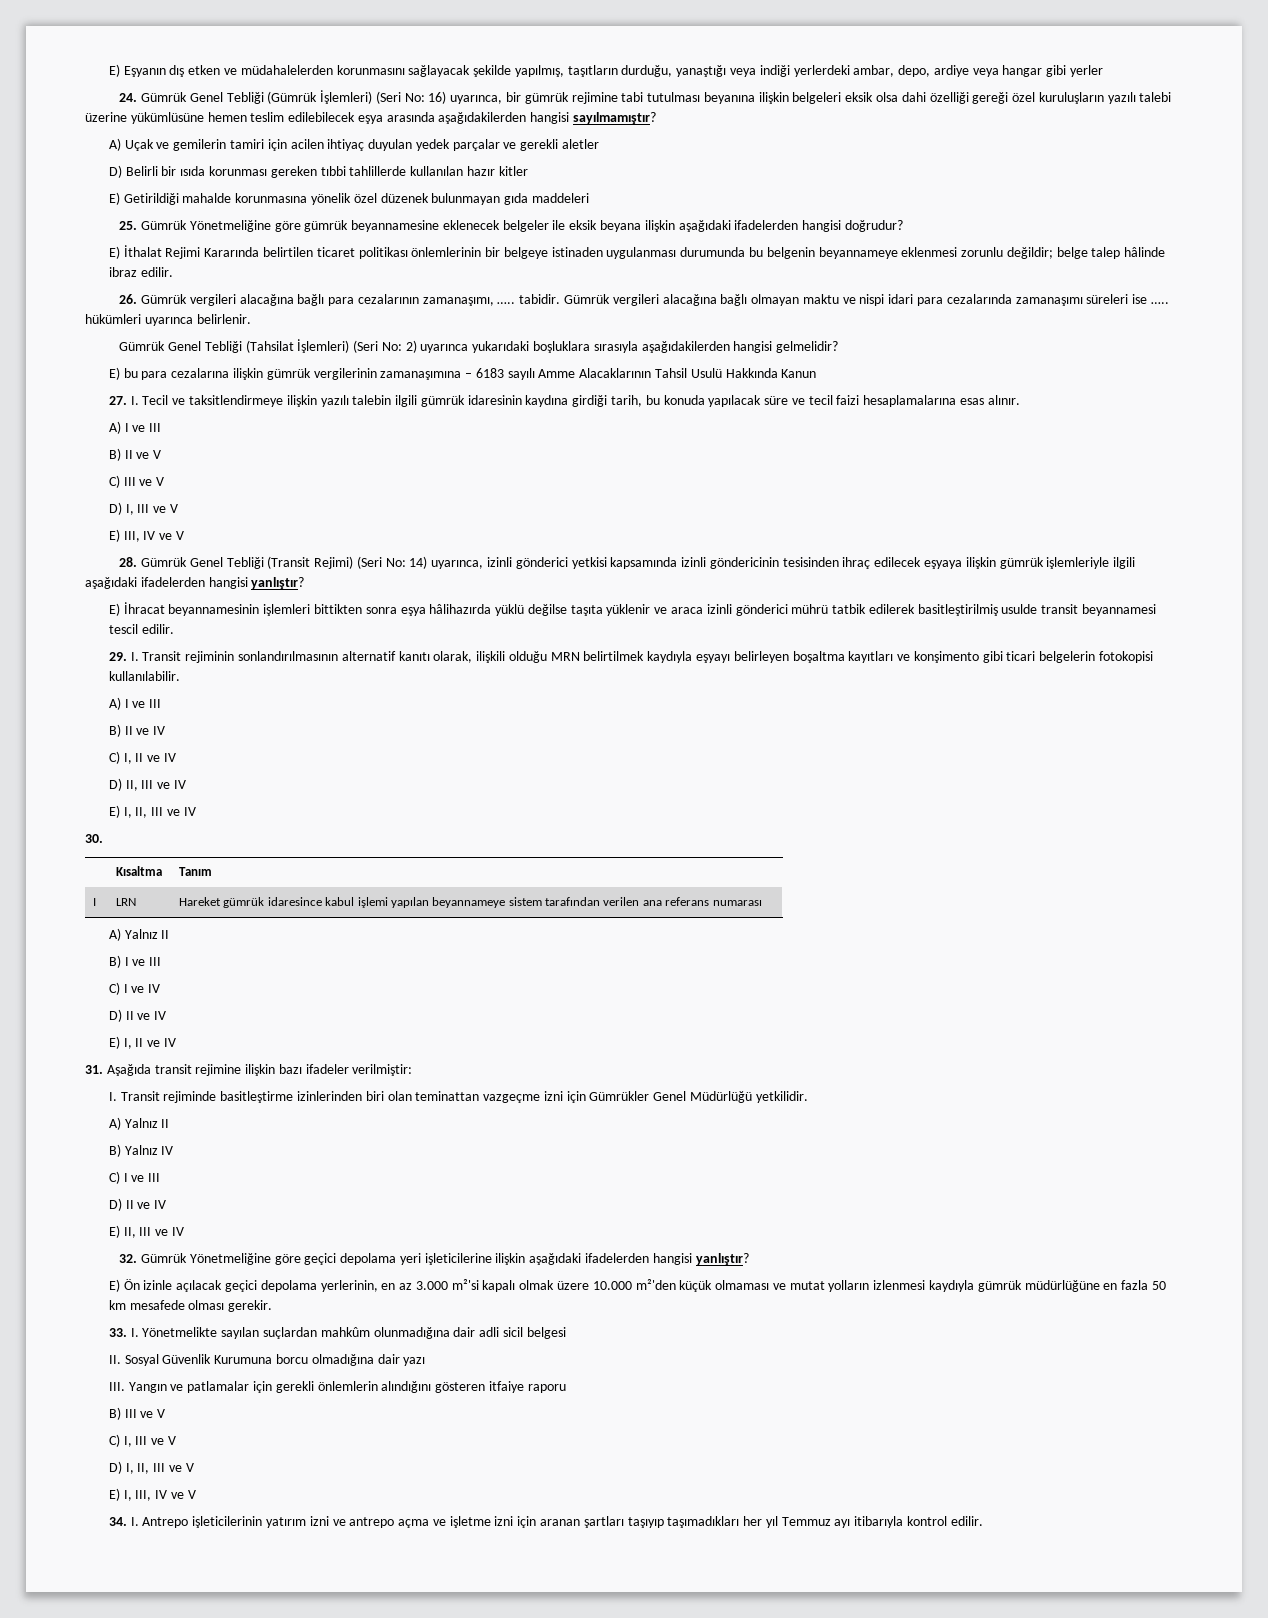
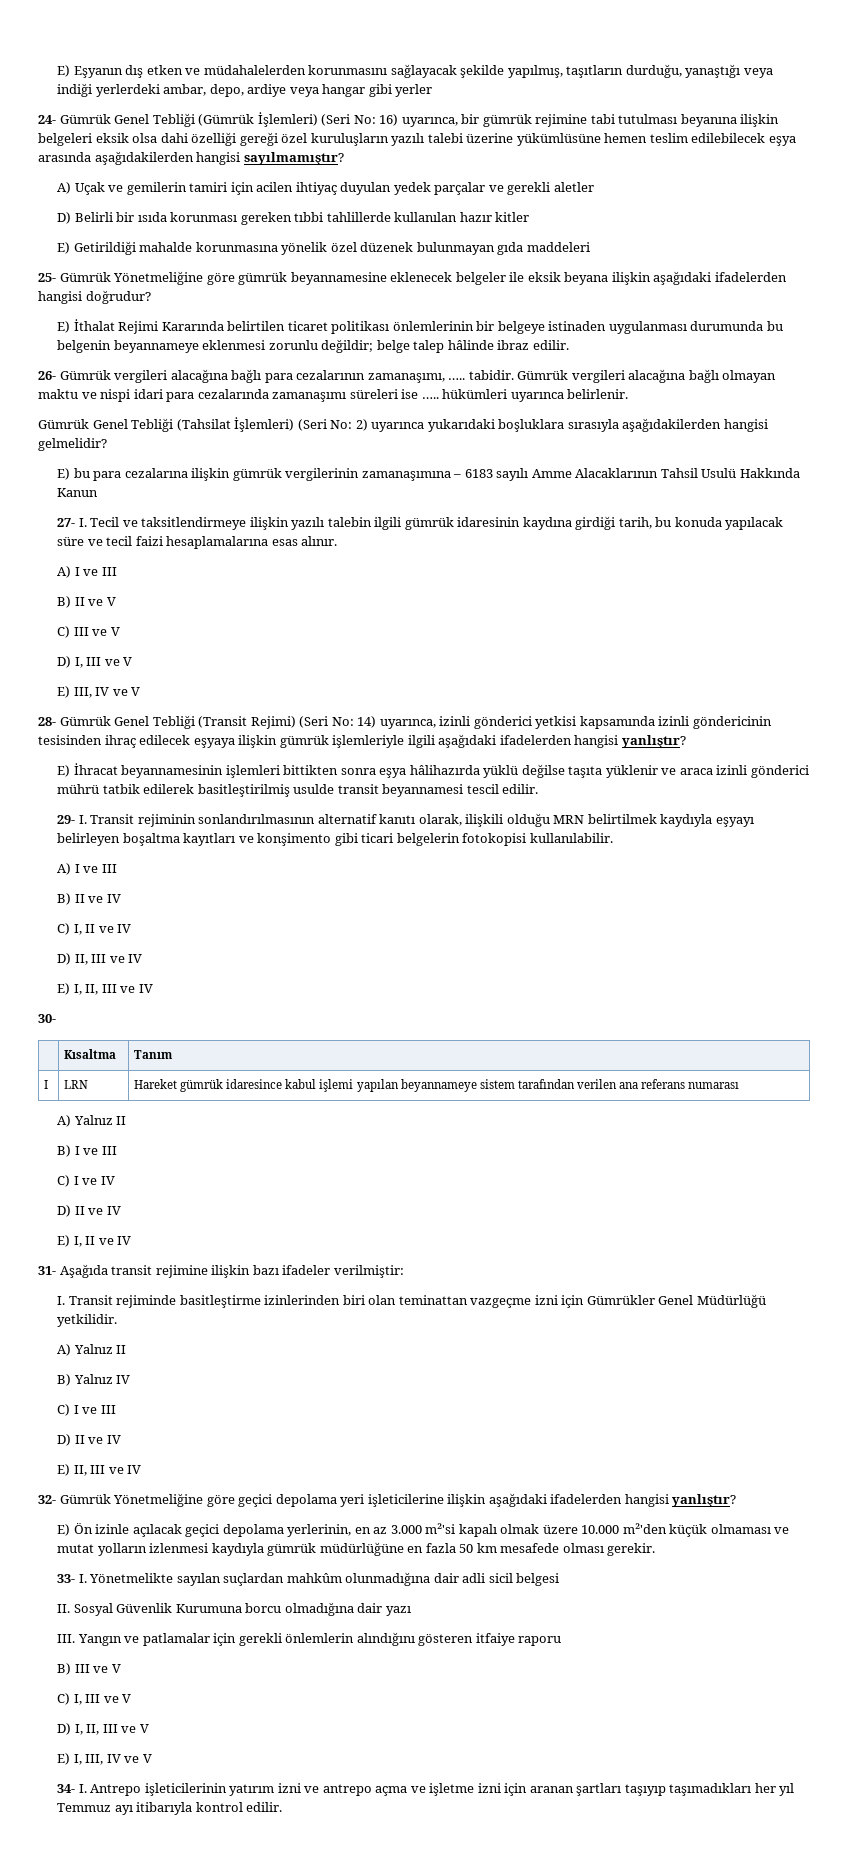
- 24. Gümrük Genel Tebliği (Gümrük İşlemleri) (Seri No: 16) uyarınca, bir gümrük rejimine tabi tutulması beyanına ilişkin belgeleri eksik olsa dahi özelliği gereği özel kuruluşların yazılı talebi üzerine yükümlüsüne hemen teslim edilebilecek eşya arasında aşağıdakilerden hangisi sayılmamıştır?
+ 24- Gümrük Genel Tebliği (Gümrük İşlemleri) (Seri No: 16) uyarınca, bir gümrük rejimine tabi tutulması beyanına ilişkin belgeleri eksik olsa dahi özelliği gereği özel kuruluşların yazılı talebi üzerine yükümlüsüne hemen teslim edilebilecek eşya arasında aşağıdakilerden hangisi sayılmamıştır?
- 25. Gümrük Yönetmeliğine göre gümrük beyannamesine eklenecek belgeler ile eksik beyana ilişkin aşağıdaki ifadelerden hangisi doğrudur?
+ 25- Gümrük Yönetmeliğine göre gümrük beyannamesine eklenecek belgeler ile eksik beyana ilişkin aşağıdaki ifadelerden hangisi doğrudur?
- 26. Gümrük vergileri alacağına bağlı para cezalarının zamanaşımı, ….. tabidir.
+ 26- Gümrük vergileri alacağına bağlı para cezalarının zamanaşımı, ….. tabidir.
- 27. I. Tecil ve taksitlendirmeye ilişkin yazılı talebin ilgili gümrük idaresinin kaydına girdiği tarih, bu konuda yapılacak süre ve tecil faizi hesaplamalarına esas alınır.
+ 27- I. Tecil ve taksitlendirmeye ilişkin yazılı talebin ilgili gümrük idaresinin kaydına girdiği tarih, bu konuda yapılacak süre ve tecil faizi hesaplamalarına esas alınır.
- 28. Gümrük Genel Tebliği (Transit Rejimi) (Seri No: 14) uyarınca, izinli gönderici yetkisi kapsamında izinli göndericinin tesisinden ihraç edilecek eşyaya ilişkin gümrük işlemleriyle ilgili aşağıdaki ifadelerden hangisi yanlıştır?
+ 28- Gümrük Genel Tebliği (Transit Rejimi) (Seri No: 14) uyarınca, izinli gönderici yetkisi kapsamında izinli göndericinin tesisinden ihraç edilecek eşyaya ilişkin gümrük işlemleriyle ilgili aşağıdaki ifadelerden hangisi yanlıştır?
- 29. I. Transit rejiminin sonlandırılmasının alternatif kanıtı olarak, ilişkili olduğu MRN belirtilmek kaydıyla eşyayı belirleyen boşaltma kayıtları ve konşimento gibi ticari belgelerin fotokopisi kullanılabilir.
+ 29- I. Transit rejiminin sonlandırılmasının alternatif kanıtı olarak, ilişkili olduğu MRN belirtilmek kaydıyla eşyayı belirleyen boşaltma kayıtları ve konşimento gibi ticari belgelerin fotokopisi kullanılabilir.
- 30.
+ 30-
- 31. Aşağıda transit rejimine ilişkin bazı ifadeler verilmiştir:
+ 31- Aşağıda transit rejimine ilişkin bazı ifadeler verilmiştir:
- 32. Gümrük Yönetmeliğine göre geçici depolama yeri işleticilerine ilişkin aşağıdaki ifadelerden hangisi yanlıştır?
+ 32- Gümrük Yönetmeliğine göre geçici depolama yeri işleticilerine ilişkin aşağıdaki ifadelerden hangisi yanlıştır?
- 33. I. Yönetmelikte sayılan suçlardan mahkûm olunmadığına dair adli sicil belgesi
+ 33- I. Yönetmelikte sayılan suçlardan mahkûm olunmadığına dair adli sicil belgesi
- 34. I. Antrepo işleticilerinin yatırım izni ve antrepo açma ve işletme izni için aranan şartları taşıyıp taşımadıkları her yıl Temmuz ayı itibarıyla kontrol edilir.
+ 34- I. Antrepo işleticilerinin yatırım izni ve antrepo açma ve işletme izni için aranan şartları taşıyıp taşımadıkları her yıl Temmuz ayı itibarıyla kontrol edilir.

